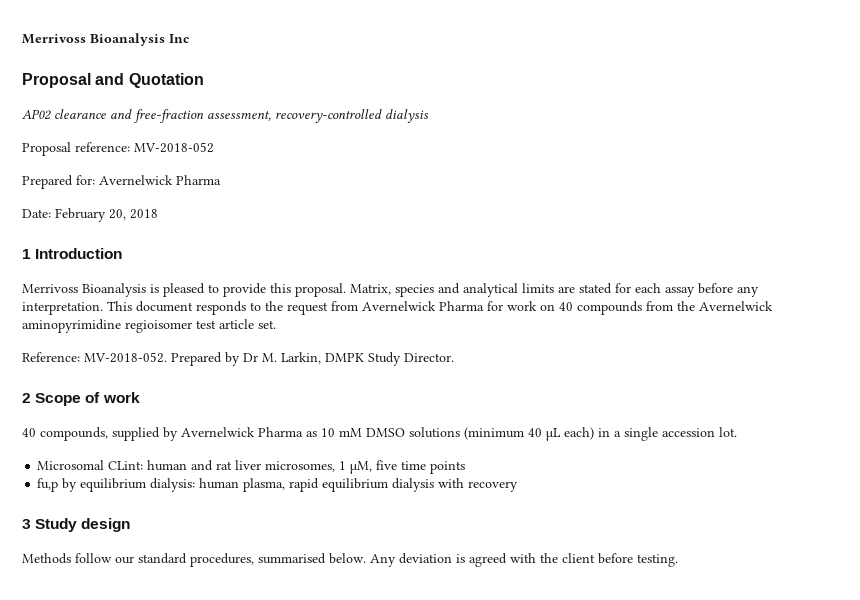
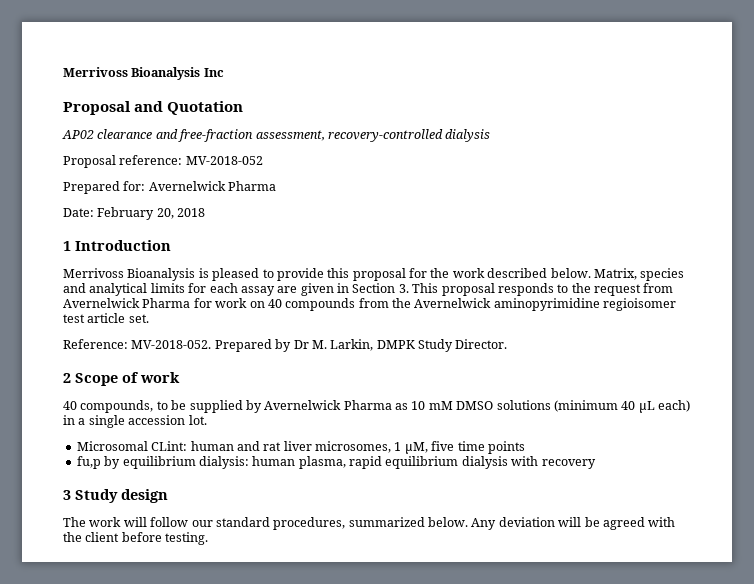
- Merrivoss Bioanalysis is pleased to provide this proposal.
+ Merrivoss Bioanalysis is pleased to provide this proposal for the work described below.
- Matrix, species and analytical limits are stated for each assay before any interpretation. This document responds to the request from Avernelwick Pharma for work on 40 compounds from the Avernelwick aminopyrimidine regioisomer test article set.
+ Matrix, species and analytical limits for each assay are given in Section 3. This proposal responds to the request from Avernelwick Pharma for work on 40 compounds from the Avernelwick aminopyrimidine regioisomer test article set.
- 40 compounds, supplied by Avernelwick Pharma as 10 mM DMSO solutions (minimum 40 µL each) in a single accession lot.
+ 40 compounds, to be supplied by Avernelwick Pharma as 10 mM DMSO solutions (minimum 40 µL each) in a single accession lot.
- Methods follow our standard procedures, summarised below.
+ The work will follow our standard procedures, summarized below.
- Any deviation is agreed with the client before testing.
+ Any deviation will be agreed with the client before testing.

